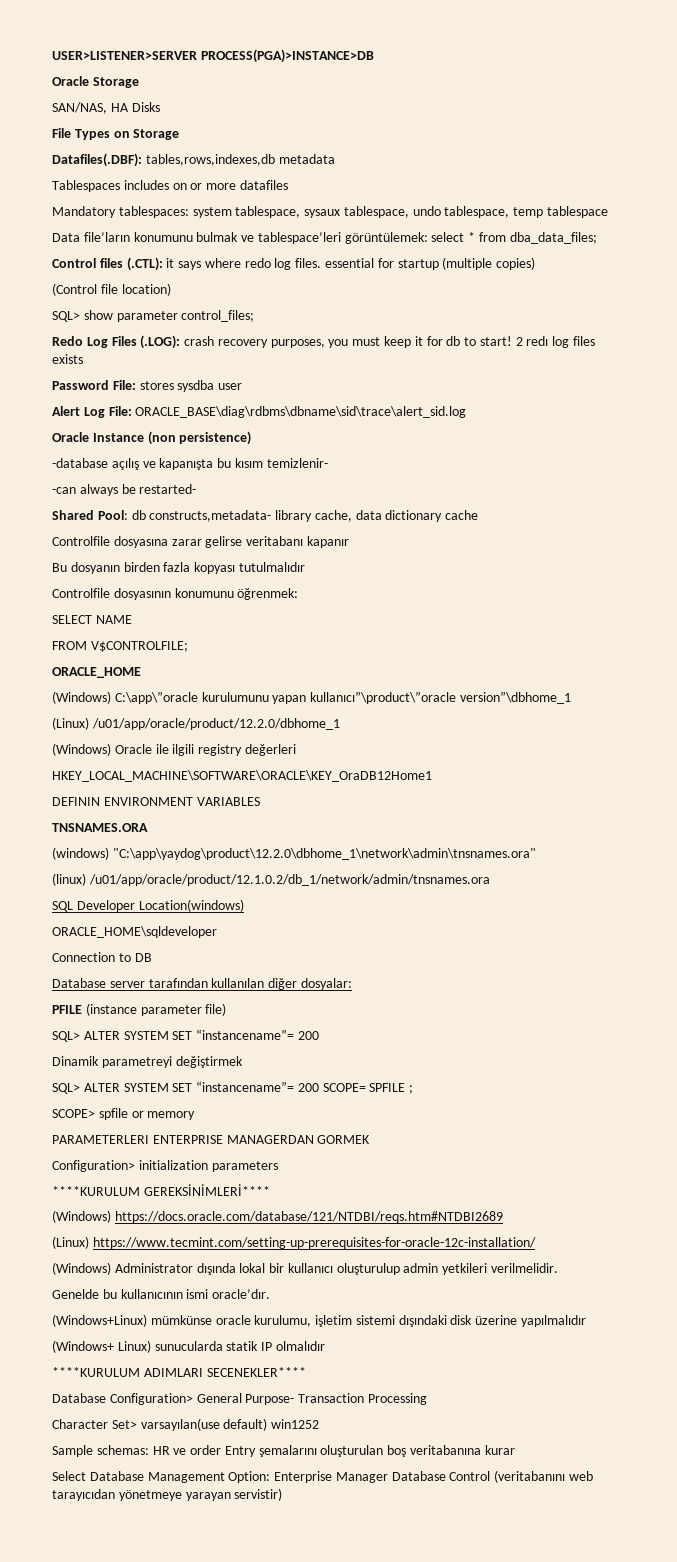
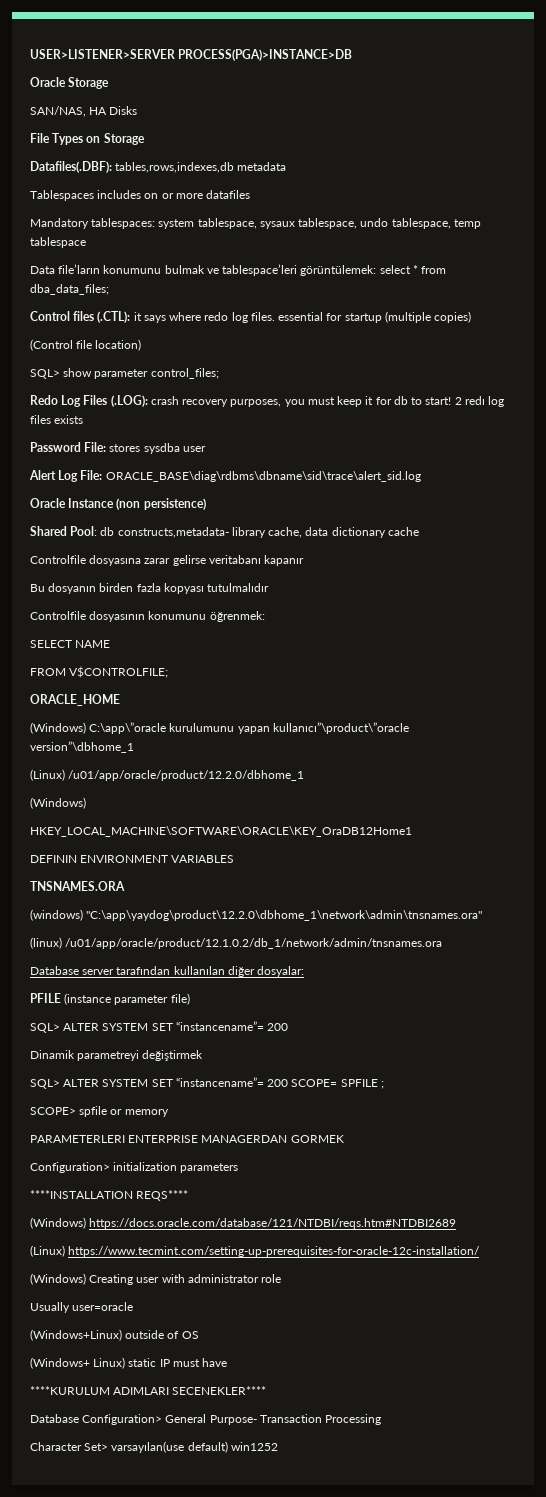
- -database açılış ve kapanışta bu kısım temizlenir-
- -can always be restarted-
  (Linux) /u01/app/oracle/product/12.2.0/dbhome_1
- (Windows) Oracle ile ilgili registry değerleri
+ (Windows)
- SQL Developer Location(windows)
- ORACLE_HOME\sqldeveloper
- Connection to DB
- ****KURULUM GEREKSİNİMLERİ****
+ ****INSTALLATION REQS****
- (Windows) Administrator dışında lokal bir kullanıcı oluşturulup admin yetkileri verilmelidir.
- Genelde bu kullanıcının ismi oracle’dır.
- (Windows+Linux) mümkünse oracle kurulumu, işletim sistemi dışındaki disk üzerine yapılmalıdır
- (Windows+ Linux) sunucularda statik IP olmalıdır
+ (Windows) Creating user with administrator role
+ Usually user=oracle
+ (Windows+Linux) outside of OS
+ (Windows+ Linux) static IP must have
- Sample schemas: HR ve order Entry şemalarını oluşturulan boş veritabanına kurar
- Select Database Management Option: Enterprise Manager Database Control (veritabanını web tarayıcıdan yönetmeye yarayan servistir)

